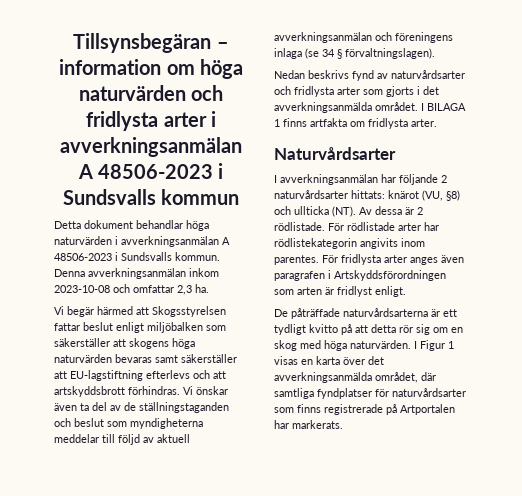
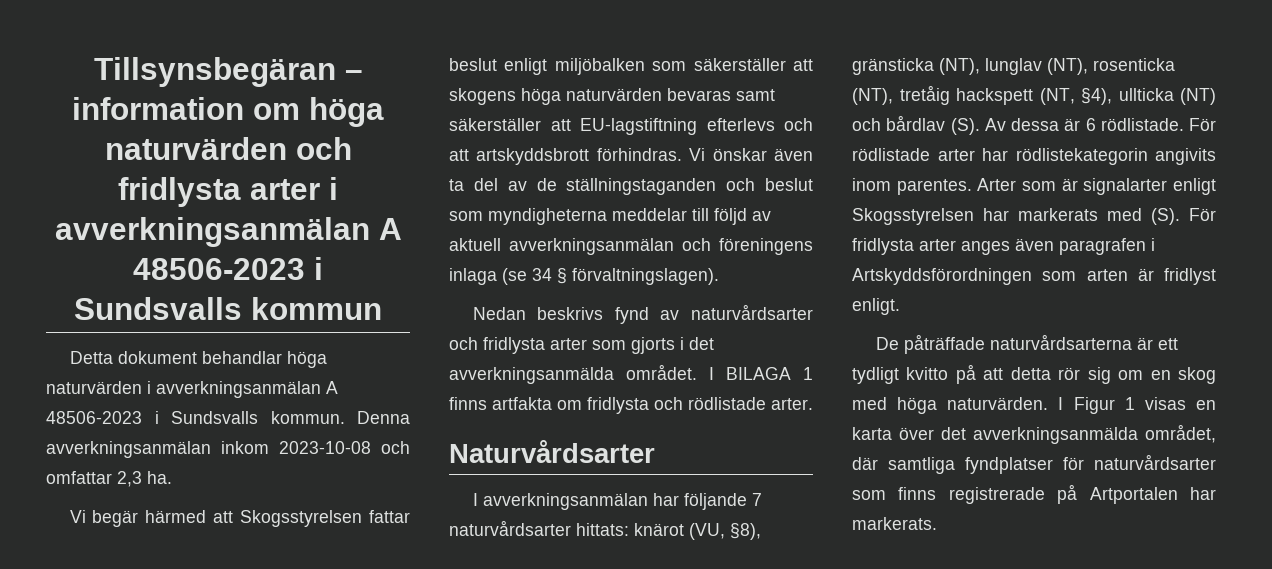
- I BILAGA 1 finns artfakta om fridlysta arter.
+ I BILAGA 1 finns artfakta om fridlysta och rödlistade arter.
- I avverkningsanmälan har följande 2 naturvårdsarter hittats: knärot (VU, §8) och ullticka (NT). Av dessa är 2 rödlistade.
+ I avverkningsanmälan har följande 7 naturvårdsarter hittats: knärot (VU, §8), gränsticka (NT), lunglav (NT), rosenticka (NT), tretåig hackspett (NT, §4), ullticka (NT) och bårdlav (S). Av dessa är 6 rödlistade.
- För fridlysta arter anges även paragrafen i Artskyddsförordningen som arten är fridlyst enligt.
+ Arter som är signalarter enligt Skogsstyrelsen har markerats med (S). För fridlysta arter anges även paragrafen i Artskyddsförordningen som arten är fridlyst enligt.

